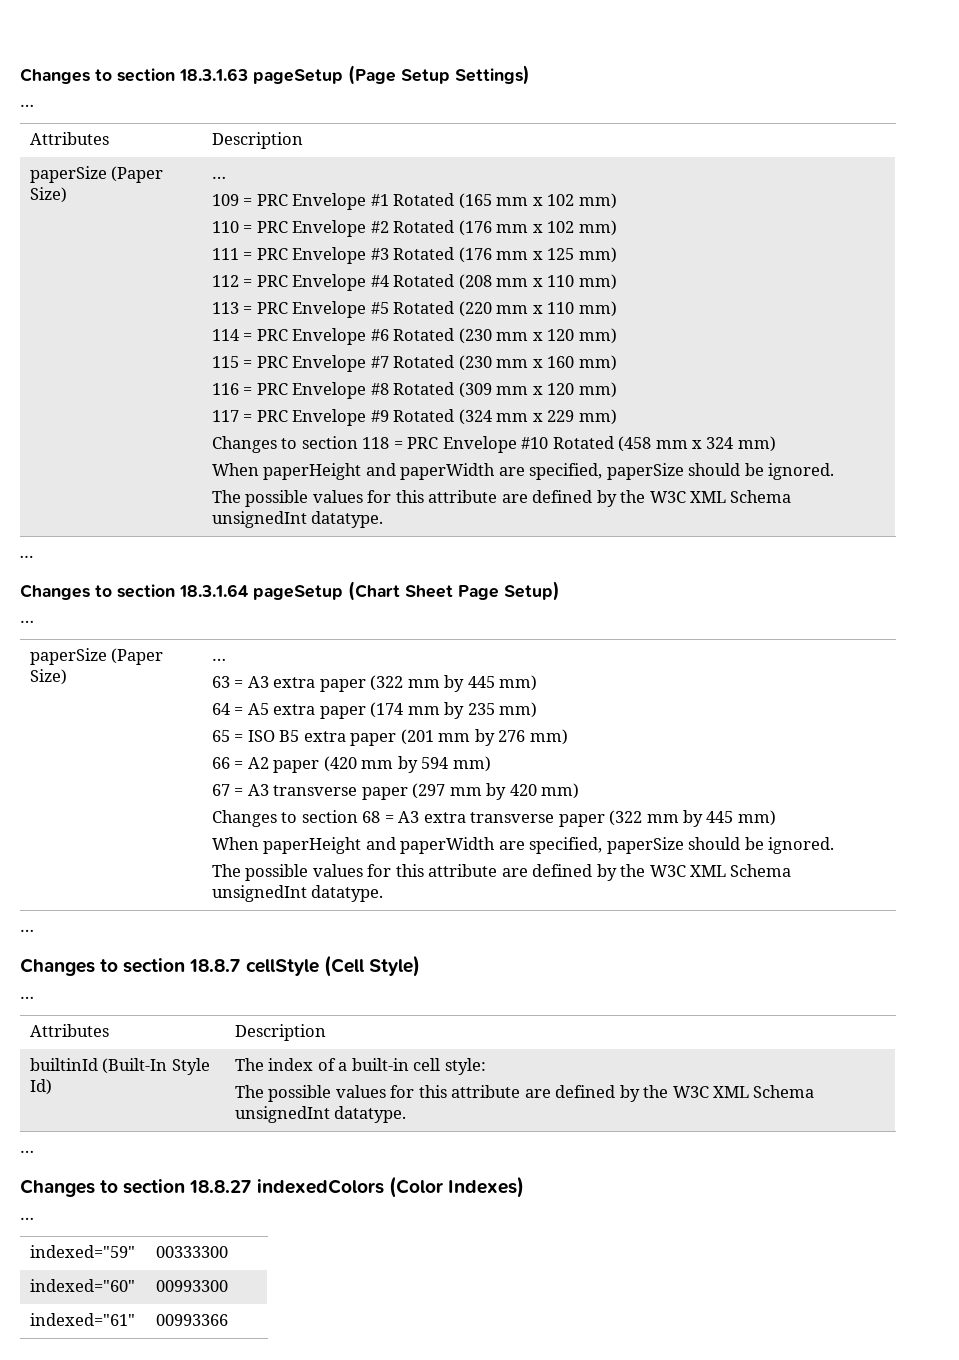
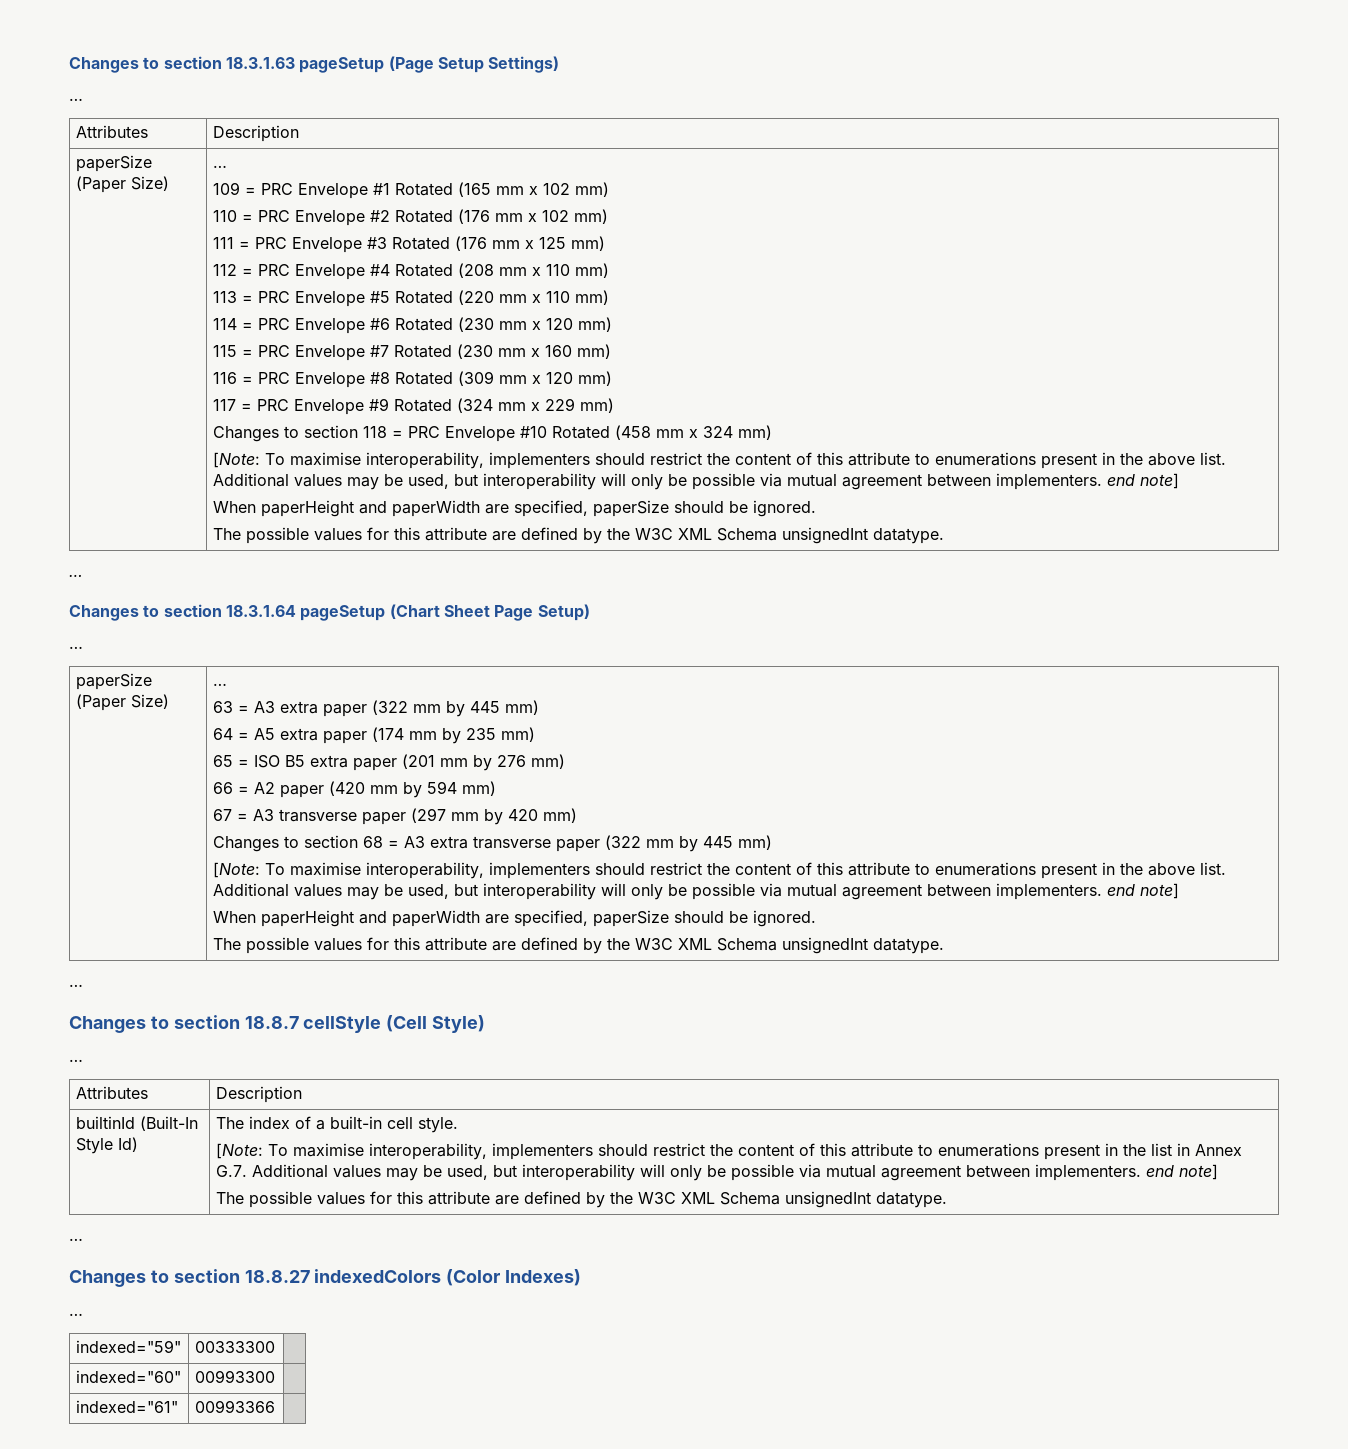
  Changes to section 118 = PRC Envelope #10 Rotated (458 mm x 324 mm)
+ [Note: To maximise interoperability, implementers should restrict the content of this attribute to enumerations present in the above list. Additional values may be used, but interoperability will only be possible via mutual agreement between implementers. end note]
  Changes to section 68 = A3 extra transverse paper (322 mm by 445 mm)
+ [Note: To maximise interoperability, implementers should restrict the content of this attribute to enumerations present in the above list. Additional values may be used, but interoperability will only be possible via mutual agreement between implementers. end note]
- The index of a built-in cell style:
+ The index of a built-in cell style.
+ [Note: To maximise interoperability, implementers should restrict the content of this attribute to enumerations present in the list in Annex G.7. Additional values may be used, but interoperability will only be possible via mutual agreement between implementers. end note]

